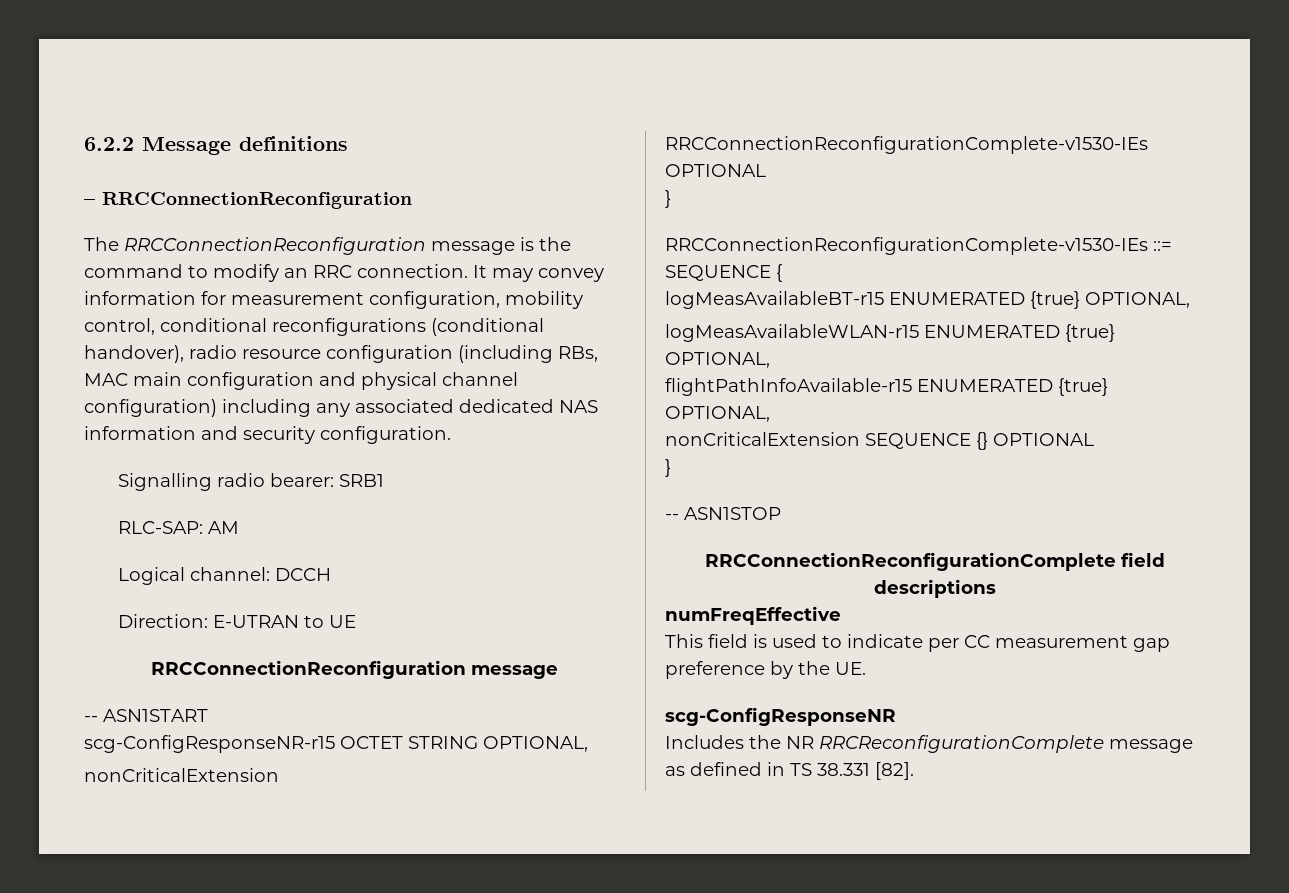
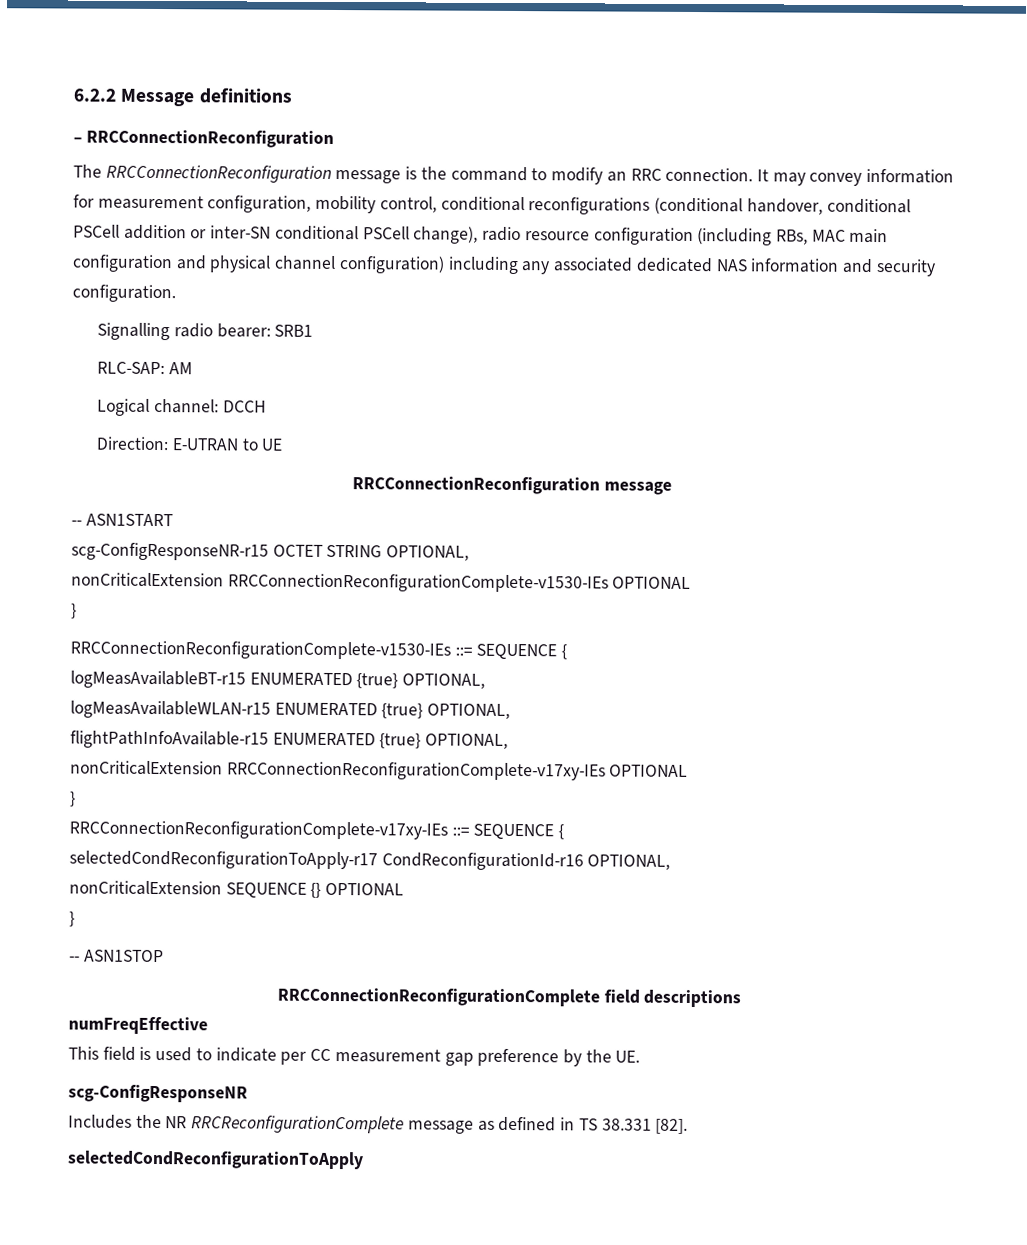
- It may convey information for measurement configuration, mobility control, conditional reconfigurations (conditional handover), radio resource configuration (including RBs, MAC main configuration and physical channel configuration) including any associated dedicated NAS information and security configuration.
+ It may convey information for measurement configuration, mobility control, conditional reconfigurations (conditional handover, conditional PSCell addition or inter-SN conditional PSCell change), radio resource configuration (including RBs, MAC main configuration and physical channel configuration) including any associated dedicated NAS information and security configuration.
+ nonCriticalExtension RRCConnectionReconfigurationComplete-v17xy-IEs OPTIONAL
+ }
+ RRCConnectionReconfigurationComplete-v17xy-IEs ::= SEQUENCE {
+ selectedCondReconfigurationToApply-r17 CondReconfigurationId-r16 OPTIONAL,
+ selectedCondReconfigurationToApply

